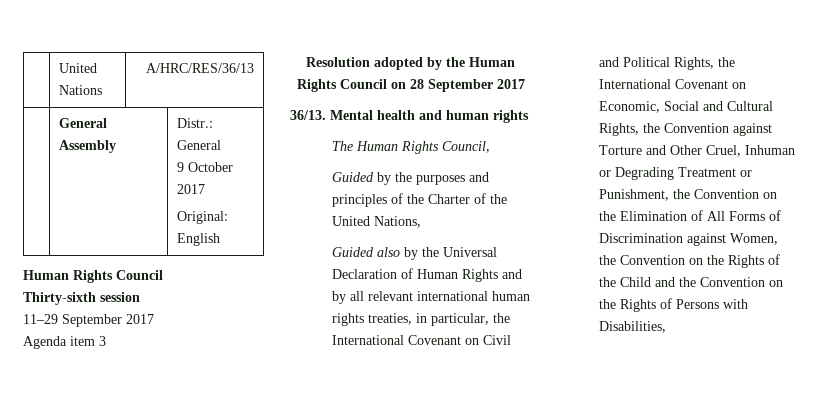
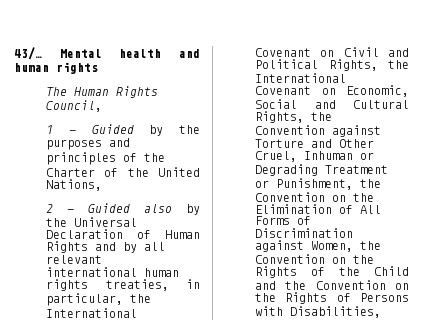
- | United Nations | A/HRC/RES/36/13
- | General Assembly | Distr.: General
- 9 October 2017
- Original: English
- Human Rights Council
- Thirty-sixth session
- 11–29 September 2017
- Agenda item 3
- Resolution adopted by the Human Rights Council on 28 September 2017
- 36/13.
+ 43/…
- Guided by the purposes and principles of the Charter of the United Nations,
+ 1 - Guided by the purposes and principles of the Charter of the United Nations,
- Guided also by the Universal Declaration of Human Rights and by all relevant international human rights treaties, in particular, the International Covenant on Civil and Political Rights, the International Covenant on Economic, Social and Cultural Rights, the Convention against Torture and Other Cruel, Inhuman or Degrading Treatment or Punishment, the Convention on the Elimination of All Forms of Discrimination against Women, the Convention on the Rights of the Child and the Convention on the Rights of Persons with Disabilities,
+ 2 - Guided also by the Universal Declaration of Human Rights and by all relevant international human rights treaties, in particular, the International Covenant on Civil and Political Rights, the International Covenant on Economic, Social and Cultural Rights, the Convention against Torture and Other Cruel, Inhuman or Degrading Treatment or Punishment, the Convention on the Elimination of All Forms of Discrimination against Women, the Convention on the Rights of the Child and the Convention on the Rights of Persons with Disabilities,

